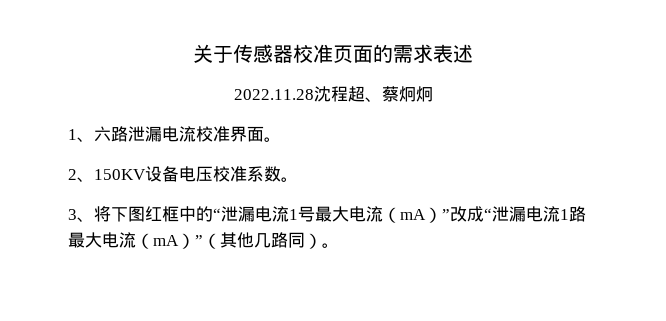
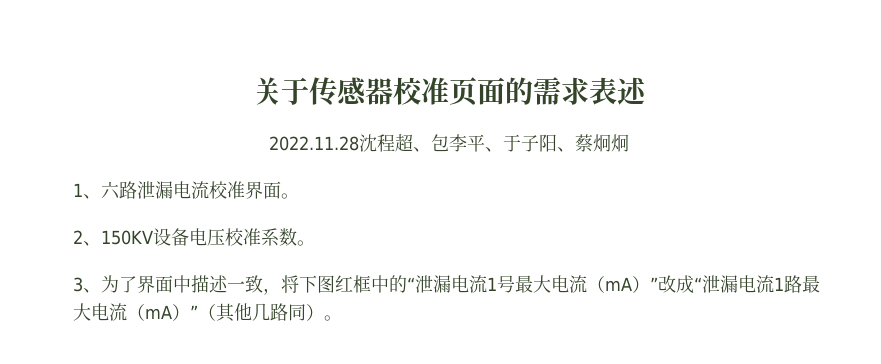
- 2022.11.28沈程超、蔡炯炯
+ 2022.11.28沈程超、包李平、于子阳、蔡炯炯
- 3、将下图红框中的“泄漏电流1号最大电流（mA）”改成“泄漏电流1路最大电流（mA）”（其他几路同）。
+ 3、为了界面中描述一致，将下图红框中的“泄漏电流1号最大电流（mA）”改成“泄漏电流1路最大电流（mA）”（其他几路同）。

